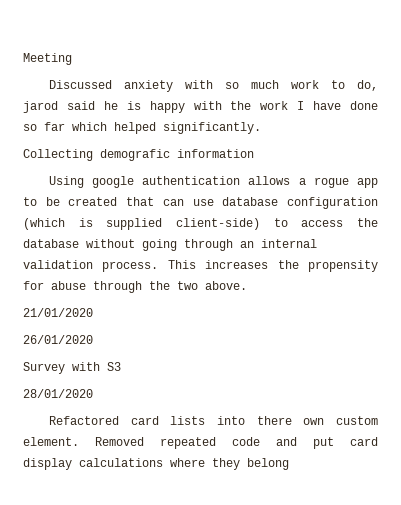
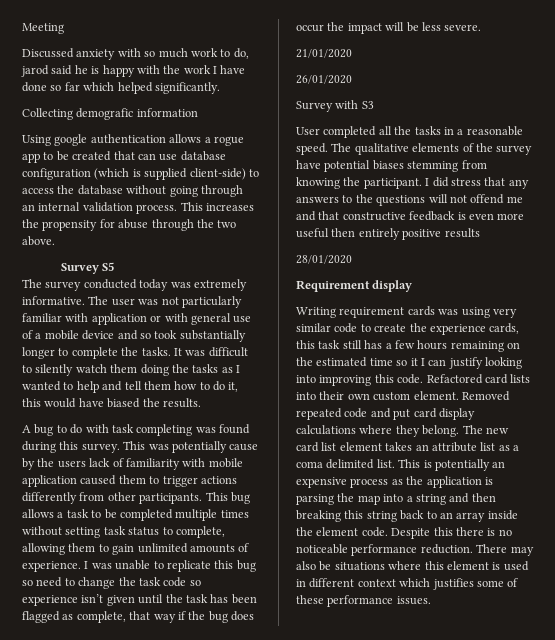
+ Survey S5
+ The survey conducted today was extremely informative. The user was not particularly familiar with application or with general use of a mobile device and so took substantially longer to complete the tasks. It was difficult to silently watch them doing the tasks as I wanted to help and tell them how to do it, this would have biased the results.
+ A bug to do with task completing was found during this survey. This was potentially cause by the users lack of familiarity with mobile application caused them to trigger actions differently from other participants. This bug allows a task to be completed multiple times without setting task status to complete, allowing them to gain unlimited amounts of experience. I was unable to replicate this bug so need to change the task code so experience isn’t given until the task has been flagged as complete, that way if the bug does occur the impact will be less severe.
+ User completed all the tasks in a reasonable speed. The qualitative elements of the survey have potential biases stemming from knowing the participant. I did stress that any answers to the questions will not offend me and that constructive feedback is even more useful then entirely positive results
  28/01/2020
- Refactored card lists into there own custom element.
+ Requirement display
+ Writing requirement cards was using very similar code to create the experience cards, this task still has a few hours remaining on the estimated time so it I can justify looking into improving this code. Refactored card lists into their own custom element.
- Removed repeated code and put card display calculations where they belong
+ Removed repeated code and put card display calculations where they belong. The new card list element takes an attribute list as a coma delimited list. This is potentially an expensive process as the application is parsing the map into a string and then breaking this string back to an array inside the element code. Despite this there is no noticeable performance reduction. There may also be situations where this element is used in different context which justifies some of these performance issues.

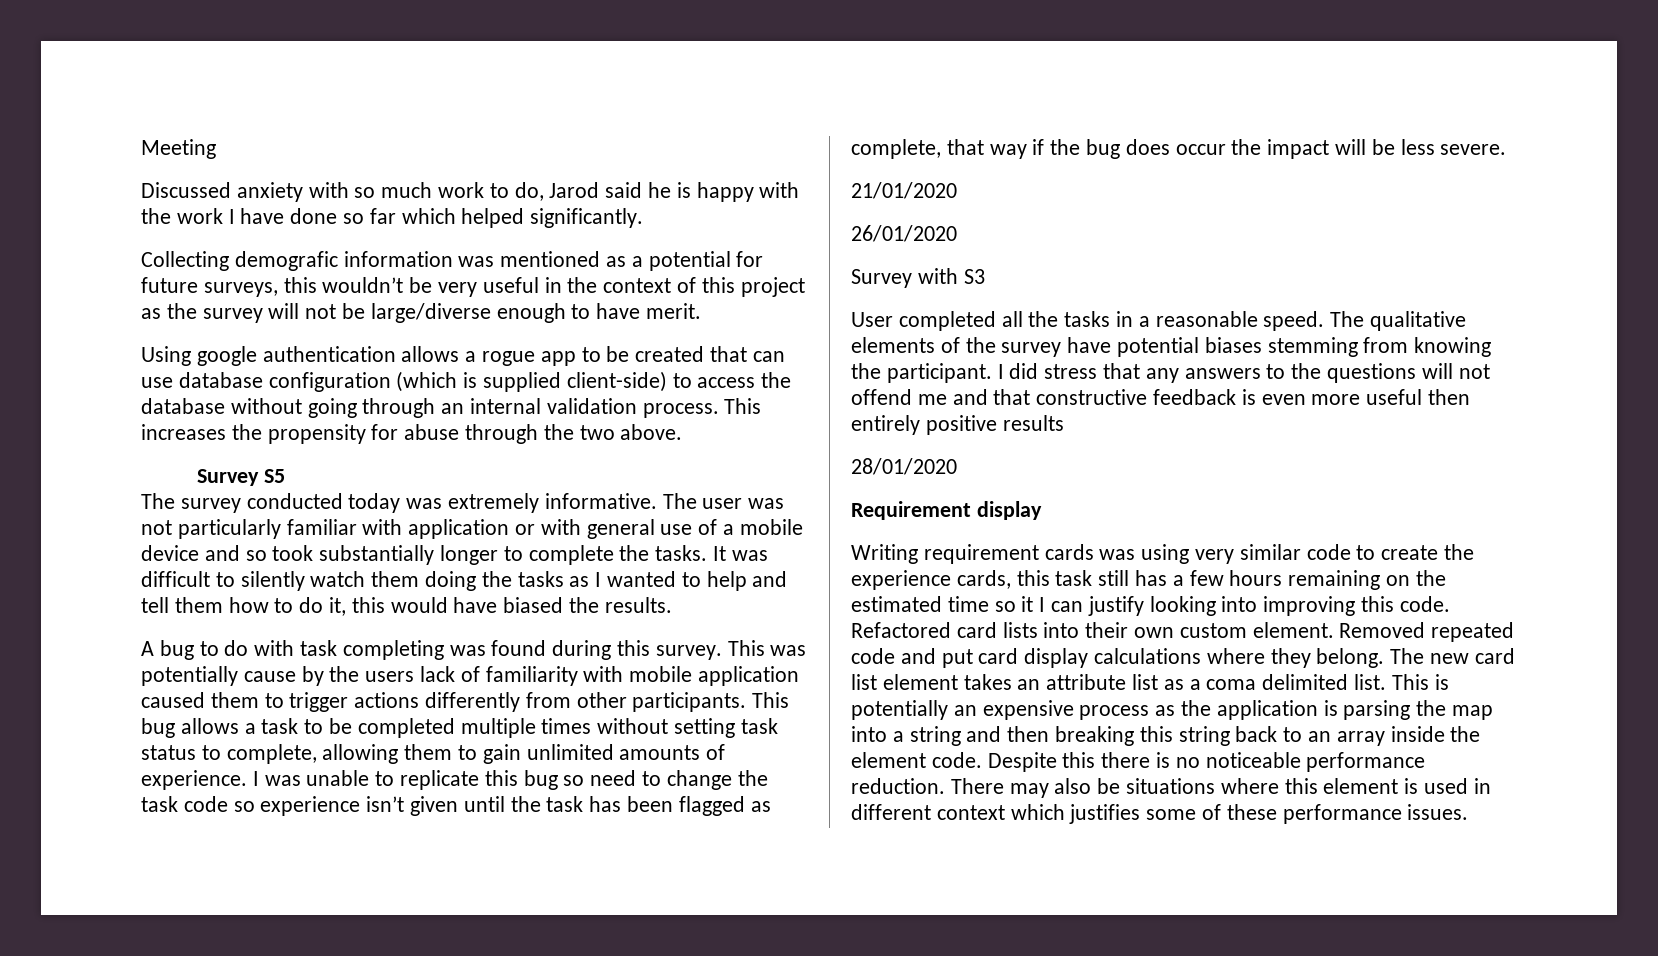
- Discussed anxiety with so much work to do, jarod said he is happy with the work I have done so far which helped significantly.
+ Discussed anxiety with so much work to do, Jarod said he is happy with the work I have done so far which helped significantly.
- Collecting demografic information
+ Collecting demografic information was mentioned as a potential for future surveys, this wouldn’t be very useful in the context of this project as the survey will not be large/diverse enough to have merit.

